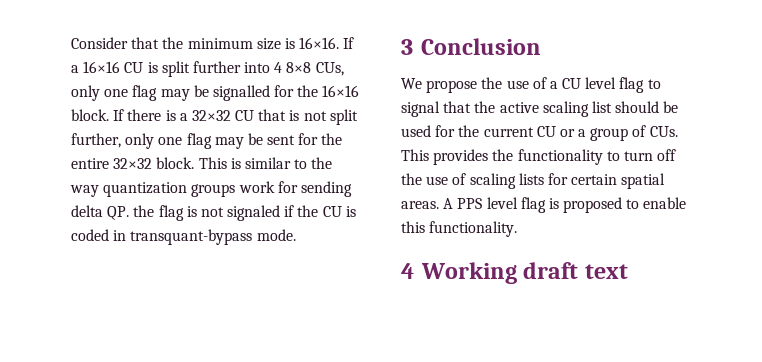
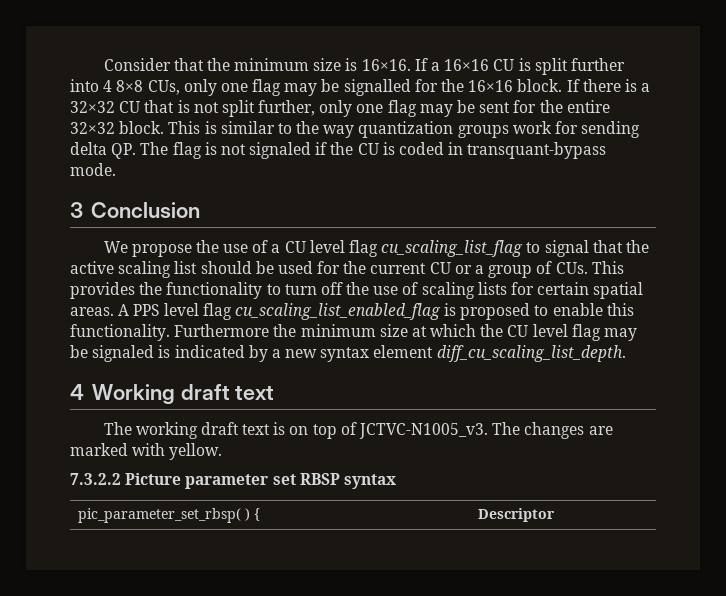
- This is similar to the way quantization groups work for sending delta QP. the flag is not signaled if the CU is coded in transquant-bypass mode.
+ This is similar to the way quantization groups work for sending delta QP. The flag is not signaled if the CU is coded in transquant-bypass mode.
- We propose the use of a CU level flag to signal that the active scaling list should be used for the current CU or a group of CUs. This provides the functionality to turn off the use of scaling lists for certain spatial areas.
+ We propose the use of a CU level flag cu_scaling_list_flag to signal that the active scaling list should be used for the current CU or a group of CUs. This provides the functionality to turn off the use of scaling lists for certain spatial areas.
- A PPS level flag is proposed to enable this functionality.
+ A PPS level flag cu_scaling_list_enabled_flag is proposed to enable this functionality. Furthermore the minimum size at which the CU level flag may be signaled is indicated by a new syntax element diff_cu_scaling_list_depth.
  4 Working draft text
+ The working draft text is on top of JCTVC-N1005_v3. The changes are marked with yellow.
+ 7.3.2.2 Picture parameter set RBSP syntax
+ pic_parameter_set_rbsp( ) { | Descriptor

